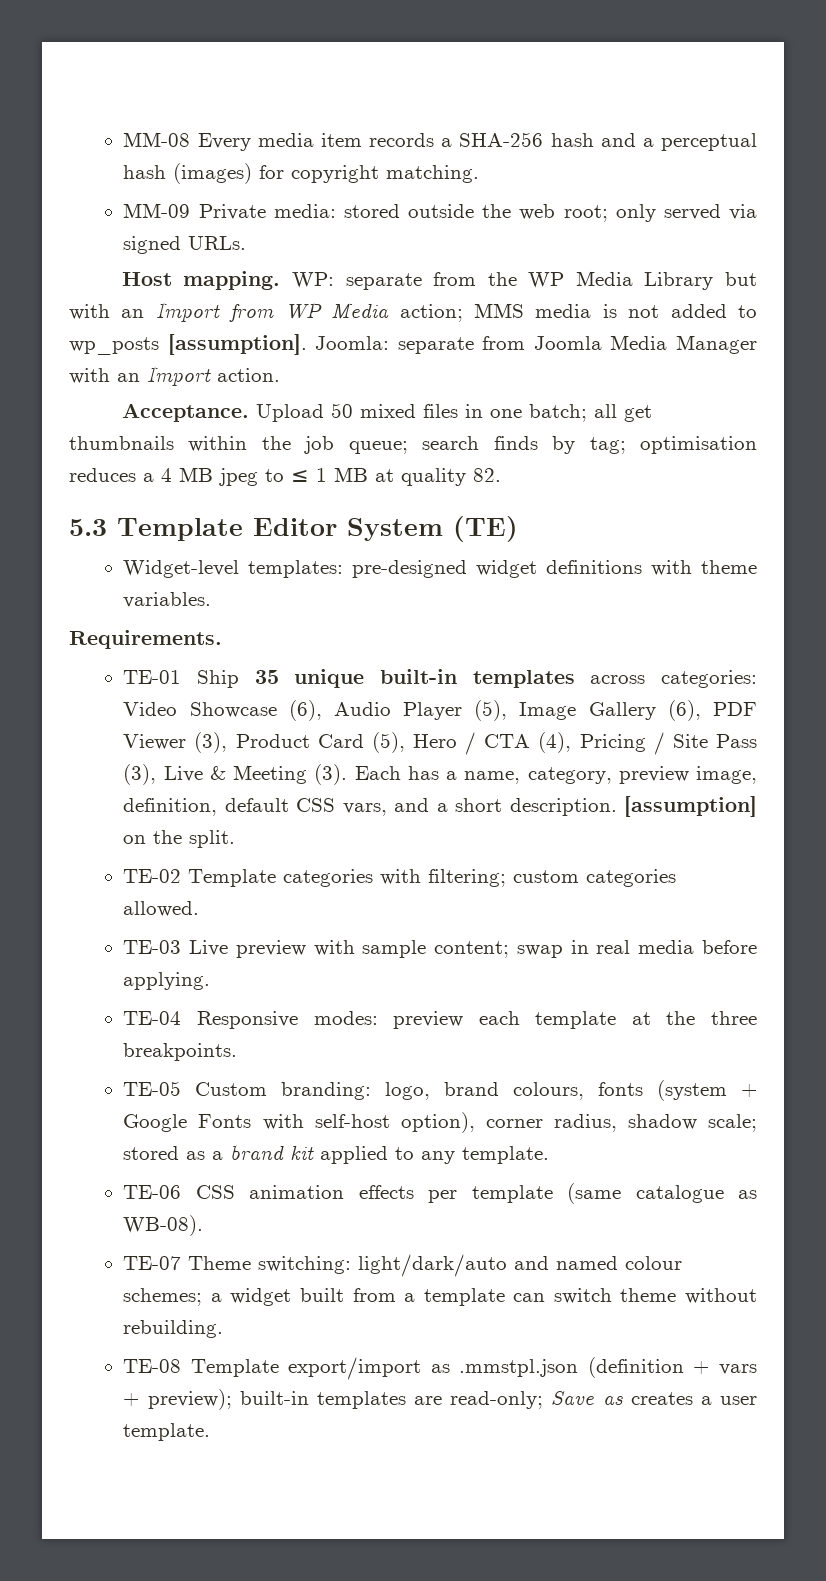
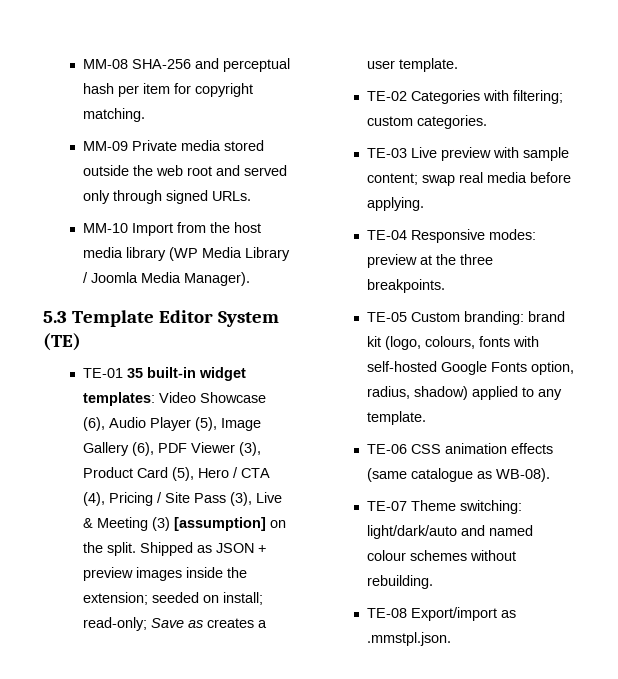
- MM-08 Every media item records a SHA-256 hash and a perceptual hash (images) for copyright matching.
+ MM-08 SHA-256 and perceptual hash per item for copyright matching.
- MM-09 Private media: stored outside the web root; only served via signed URLs.
- Host mapping. WP: separate from the WP Media Library but with an Import from WP Media action; MMS media is not added to wp_posts [assumption]. Joomla: separate from Joomla Media Manager with an Import action.
- Acceptance. Upload 50 mixed files in one batch; all get thumbnails within the job queue; search finds by tag; optimisation reduces a 4 MB jpeg to ≤ 1 MB at quality 82.
+ MM-09 Private media stored outside the web root and served only through signed URLs.
+ MM-10 Import from the host media library (WP Media Library / Joomla Media Manager).
- Widget-level templates: pre-designed widget definitions with theme variables.
- Requirements.
- TE-01 Ship 35 unique built-in templates across categories: Video Showcase (6), Audio Player (5), Image Gallery (6), PDF Viewer (3), Product Card (5), Hero / CTA (4), Pricing / Site Pass (3), Live & Meeting (3). Each has a name, category, preview image, definition, default CSS vars, and a short description. [assumption] on the split.
+ TE-01 35 built-in widget templates: Video Showcase (6), Audio Player (5), Image Gallery (6), PDF Viewer (3), Product Card (5), Hero / CTA (4), Pricing / Site Pass (3), Live & Meeting (3) [assumption] on the split. Shipped as JSON + preview images inside the extension; seeded on install; read-only; Save as creates a user template.
- TE-02 Template categories with filtering; custom categories allowed.
+ TE-02 Categories with filtering; custom categories.
- TE-03 Live preview with sample content; swap in real media before applying.
+ TE-03 Live preview with sample content; swap real media before applying.
- TE-04 Responsive modes: preview each template at the three breakpoints.
+ TE-04 Responsive modes: preview at the three breakpoints.
- TE-05 Custom branding: logo, brand colours, fonts (system + Google Fonts with self-host option), corner radius, shadow scale; stored as a brand kit applied to any template.
+ TE-05 Custom branding: brand kit (logo, colours, fonts with self-hosted Google Fonts option, radius, shadow) applied to any template.
- TE-06 CSS animation effects per template (same catalogue as WB-08).
+ TE-06 CSS animation effects (same catalogue as WB-08).
- TE-07 Theme switching: light/dark/auto and named colour schemes; a widget built from a template can switch theme without rebuilding.
- TE-08 Template export/import as .mmstpl.json (definition + vars + preview); built-in templates are read-only; Save as creates a user template.
+ TE-07 Theme switching: light/dark/auto and named colour schemes without rebuilding.
+ TE-08 Export/import as .mmstpl.json.

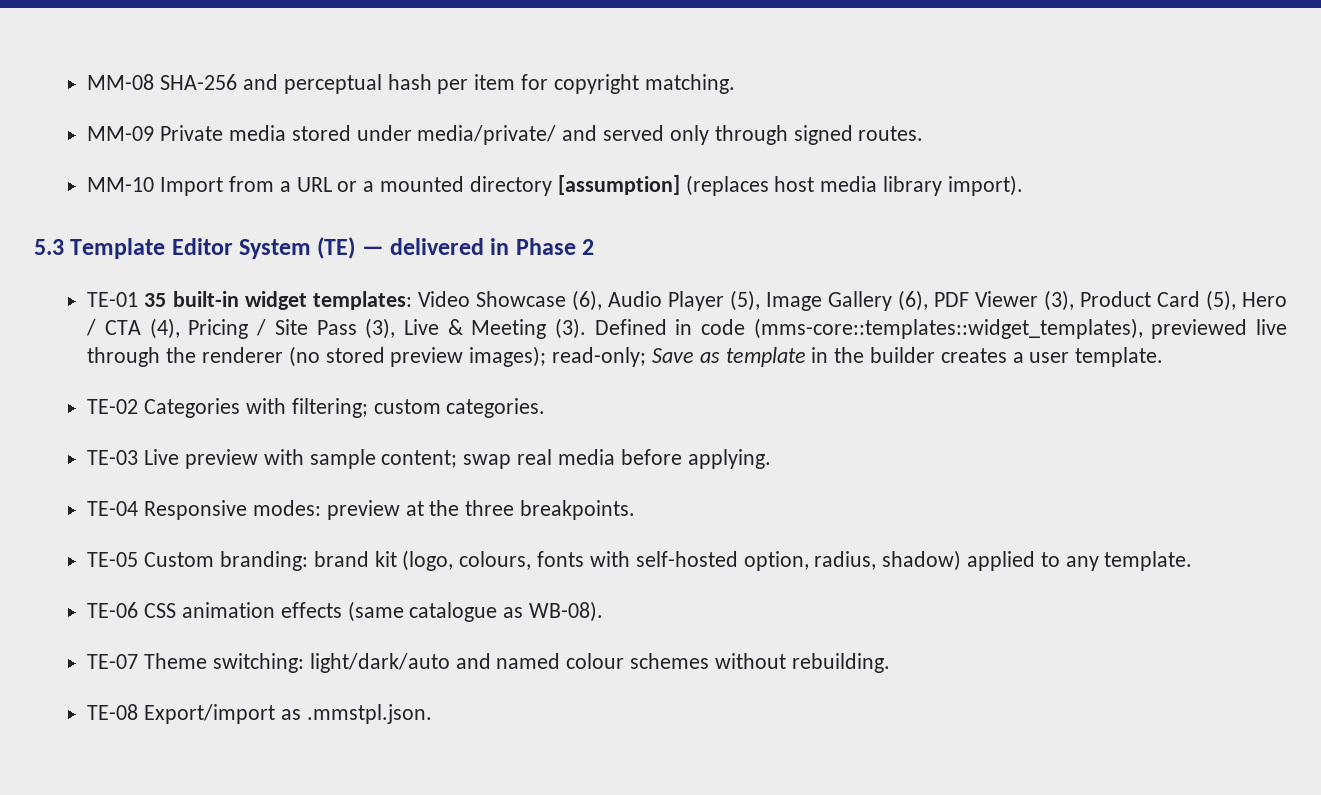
- MM-09 Private media stored outside the web root and served only through signed URLs.
+ MM-09 Private media stored under media/private/ and served only through signed routes.
- MM-10 Import from the host media library (WP Media Library / Joomla Media Manager).
+ MM-10 Import from a URL or a mounted directory [assumption] (replaces host media library import).
- 5.3 Template Editor System (TE)
+ 5.3 Template Editor System (TE) — delivered in Phase 2
- TE-01 35 built-in widget templates: Video Showcase (6), Audio Player (5), Image Gallery (6), PDF Viewer (3), Product Card (5), Hero / CTA (4), Pricing / Site Pass (3), Live & Meeting (3) [assumption] on the split. Shipped as JSON + preview images inside the extension; seeded on install; read-only; Save as creates a user template.
+ TE-01 35 built-in widget templates: Video Showcase (6), Audio Player (5), Image Gallery (6), PDF Viewer (3), Product Card (5), Hero / CTA (4), Pricing / Site Pass (3), Live & Meeting (3). Defined in code (mms-core::templates::widget_templates), previewed live through the renderer (no stored preview images); read-only; Save as template in the builder creates a user template.
- TE-05 Custom branding: brand kit (logo, colours, fonts with self-hosted Google Fonts option, radius, shadow) applied to any template.
+ TE-05 Custom branding: brand kit (logo, colours, fonts with self-hosted option, radius, shadow) applied to any template.

